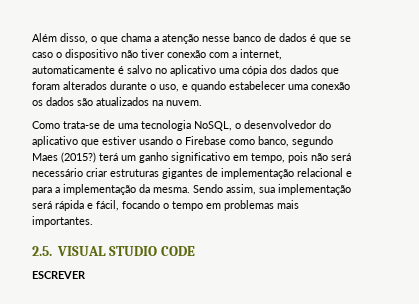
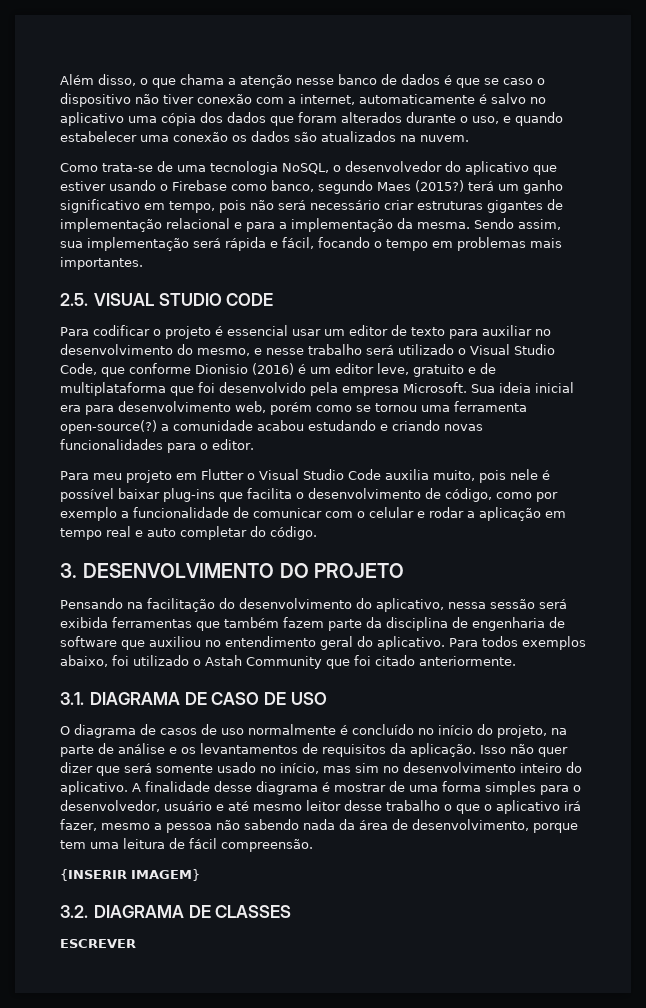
+ Para codificar o projeto é essencial usar um editor de texto para auxiliar no desenvolvimento do mesmo, e nesse trabalho será utilizado o Visual Studio Code, que conforme Dionisio (2016) é um editor leve, gratuito e de multiplataforma que foi desenvolvido pela empresa Microsoft. Sua ideia inicial era para desenvolvimento web, porém como se tornou uma ferramenta open-source(?) a comunidade acabou estudando e criando novas funcionalidades para o editor.
+ Para meu projeto em Flutter o Visual Studio Code auxilia muito, pois nele é possível baixar plug-ins que facilita o desenvolvimento de código, como por exemplo a funcionalidade de comunicar com o celular e rodar a aplicação em tempo real e auto completar do código.
+ 3. DESENVOLVIMENTO DO PROJETO
+ Pensando na facilitação do desenvolvimento do aplicativo, nessa sessão será exibida ferramentas que também fazem parte da disciplina de engenharia de software que auxiliou no entendimento geral do aplicativo. Para todos exemplos abaixo, foi utilizado o Astah Community que foi citado anteriormente.
+ 3.1. DIAGRAMA DE CASO DE USO
+ O diagrama de casos de uso normalmente é concluído no início do projeto, na parte de análise e os levantamentos de requisitos da aplicação. Isso não quer dizer que será somente usado no início, mas sim no desenvolvimento inteiro do aplicativo. A finalidade desse diagrama é mostrar de uma forma simples para o desenvolvedor, usuário e até mesmo leitor desse trabalho o que o aplicativo irá fazer, mesmo a pessoa não sabendo nada da área de desenvolvimento, porque tem uma leitura de fácil compreensão.
+ {INSERIR IMAGEM}
+ 3.2. DIAGRAMA DE CLASSES

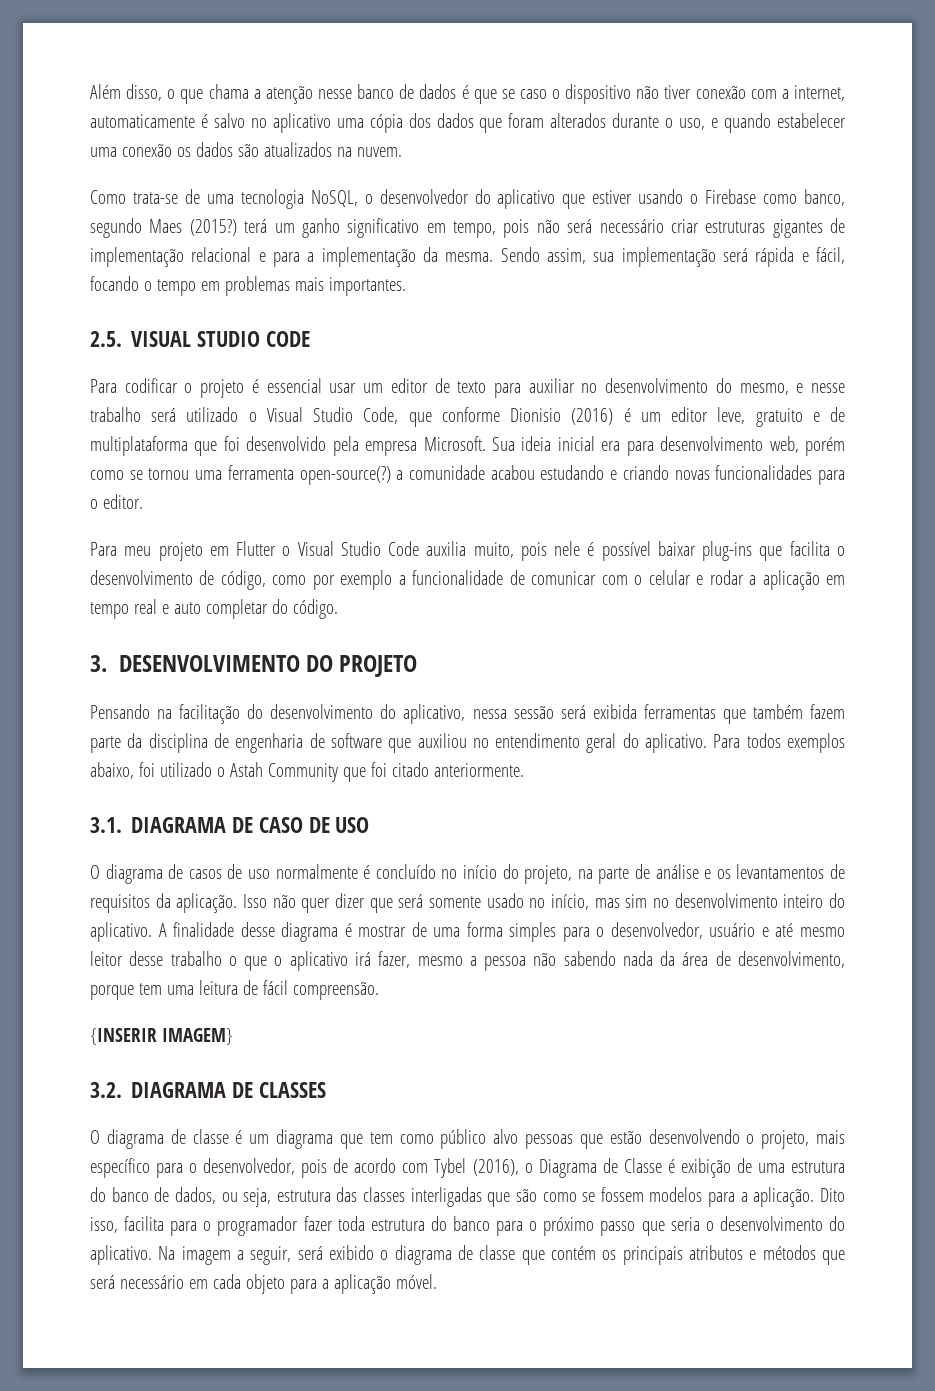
- ESCREVER
+ O diagrama de classe é um diagrama que tem como público alvo pessoas que estão desenvolvendo o projeto, mais específico para o desenvolvedor, pois de acordo com Tybel (2016), o Diagrama de Classe é exibição de uma estrutura do banco de dados, ou seja, estrutura das classes interligadas que são como se fossem modelos para a aplicação. Dito isso, facilita para o programador fazer toda estrutura do banco para o próximo passo que seria o desenvolvimento do aplicativo. Na imagem a seguir, será exibido o diagrama de classe que contém os principais atributos e métodos que será necessário em cada objeto para a aplicação móvel.

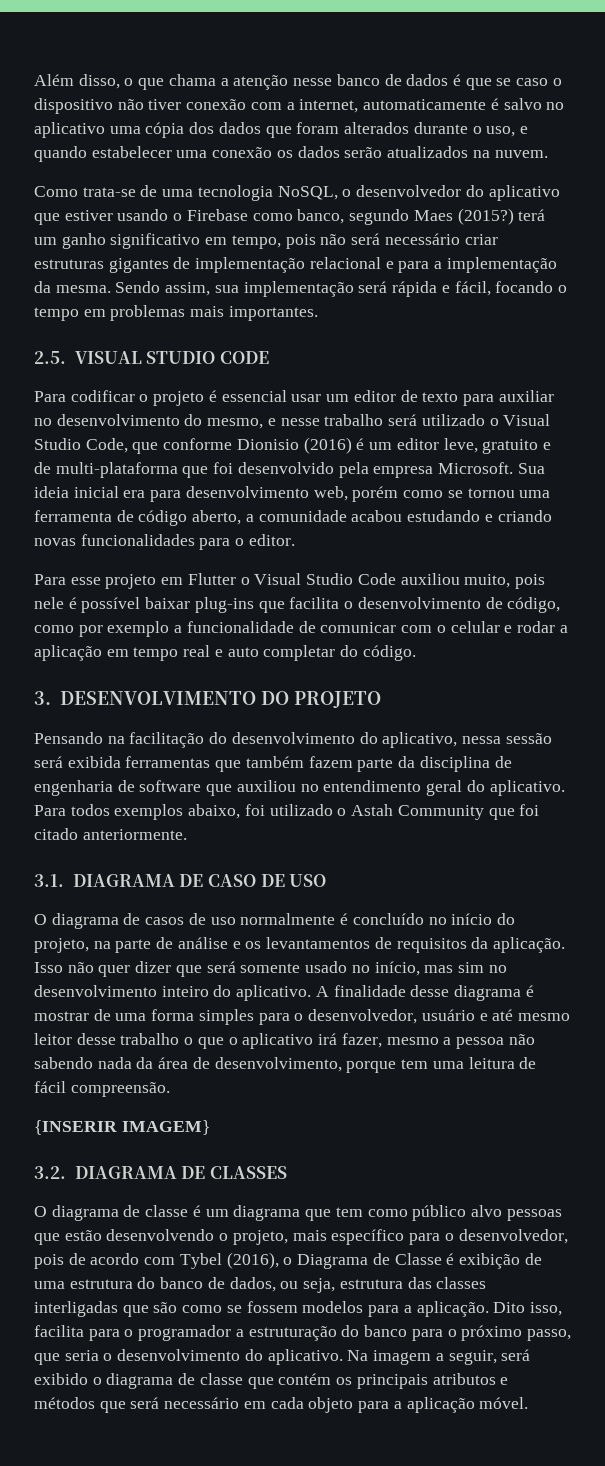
- Além disso, o que chama a atenção nesse banco de dados é que se caso o dispositivo não tiver conexão com a internet, automaticamente é salvo no aplicativo uma cópia dos dados que foram alterados durante o uso, e quando estabelecer uma conexão os dados são atualizados na nuvem.
+ Além disso, o que chama a atenção nesse banco de dados é que se caso o dispositivo não tiver conexão com a internet, automaticamente é salvo no aplicativo uma cópia dos dados que foram alterados durante o uso, e quando estabelecer uma conexão os dados serão atualizados na nuvem.
- Para codificar o projeto é essencial usar um editor de texto para auxiliar no desenvolvimento do mesmo, e nesse trabalho será utilizado o Visual Studio Code, que conforme Dionisio (2016) é um editor leve, gratuito e de multiplataforma que foi desenvolvido pela empresa Microsoft.
+ Para codificar o projeto é essencial usar um editor de texto para auxiliar no desenvolvimento do mesmo, e nesse trabalho será utilizado o Visual Studio Code, que conforme Dionisio (2016) é um editor leve, gratuito e de multi-plataforma que foi desenvolvido pela empresa Microsoft.
- Sua ideia inicial era para desenvolvimento web, porém como se tornou uma ferramenta open-source(?) a comunidade acabou estudando e criando novas funcionalidades para o editor.
+ Sua ideia inicial era para desenvolvimento web, porém como se tornou uma ferramenta de código aberto, a comunidade acabou estudando e criando novas funcionalidades para o editor.
- Para meu projeto em Flutter o Visual Studio Code auxilia muito, pois nele é possível baixar plug-ins que facilita o desenvolvimento de código, como por exemplo a funcionalidade de comunicar com o celular e rodar a aplicação em tempo real e auto completar do código.
+ Para esse projeto em Flutter o Visual Studio Code auxiliou muito, pois nele é possível baixar plug-ins que facilita o desenvolvimento de código, como por exemplo a funcionalidade de comunicar com o celular e rodar a aplicação em tempo real e auto completar do código.
- Dito isso, facilita para o programador fazer toda estrutura do banco para o próximo passo que seria o desenvolvimento do aplicativo.
+ Dito isso, facilita para o programador a estruturação do banco para o próximo passo, que seria o desenvolvimento do aplicativo.

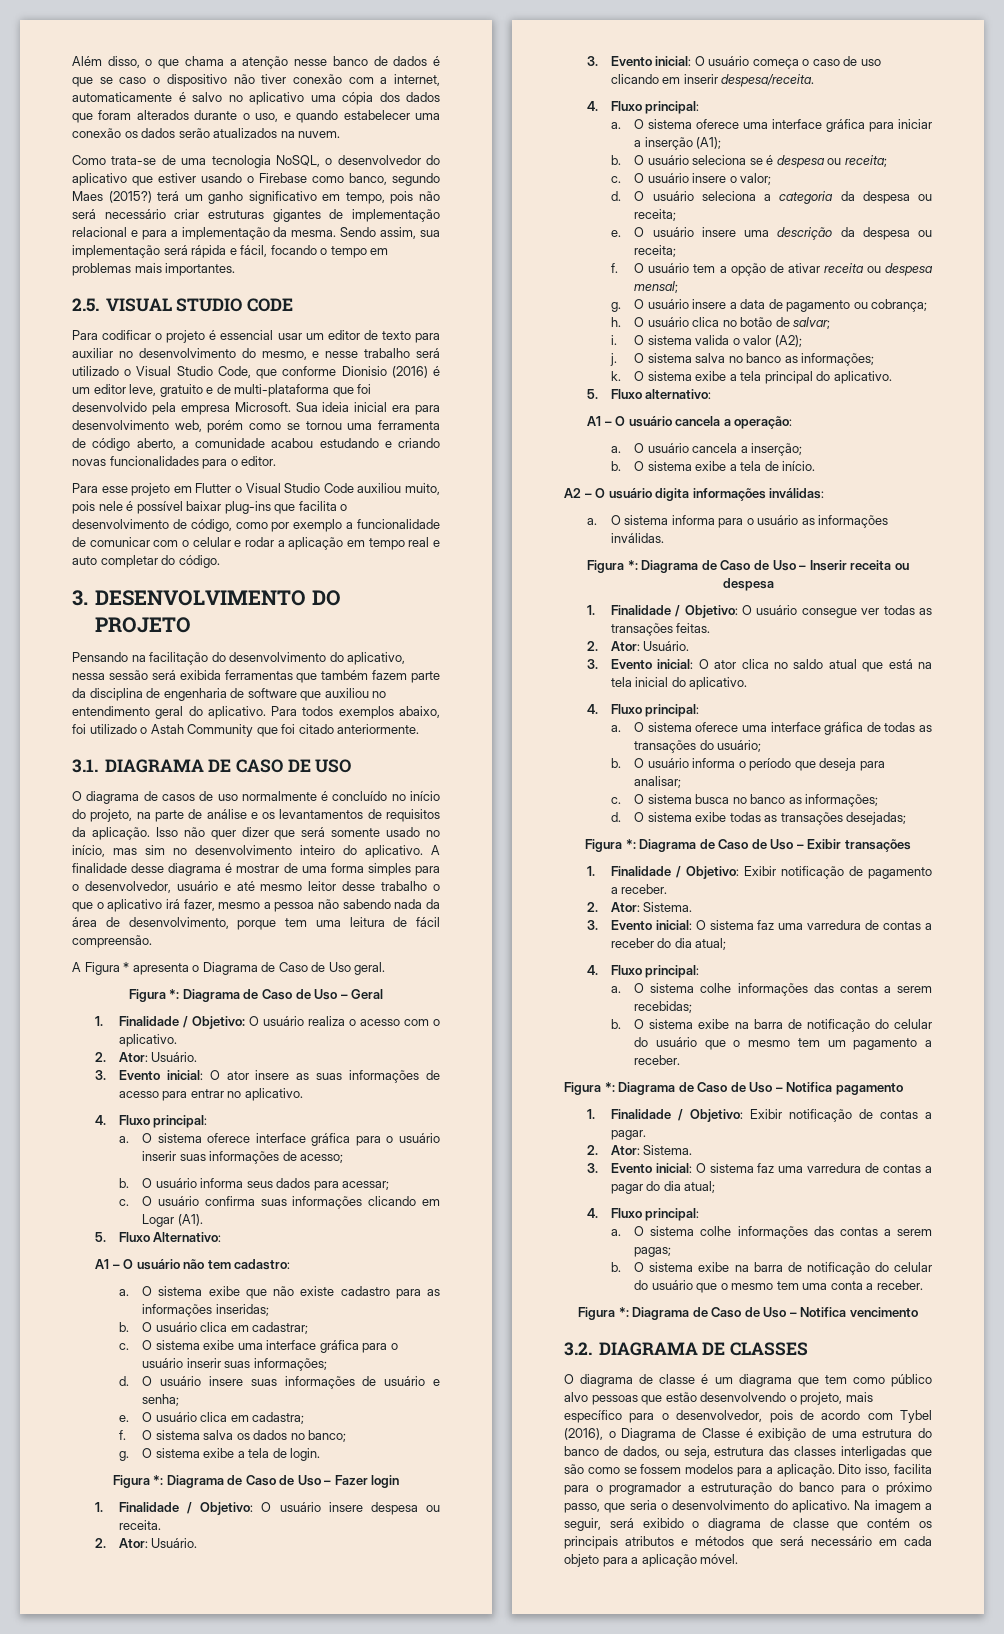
- {INSERIR IMAGEM}
+ A Figura * apresenta o Diagrama de Caso de Uso geral.
+ Figura *: Diagrama de Caso de Uso – Geral
+ 1. Finalidade / Objetivo: O usuário realiza o acesso com o aplicativo.
+ 2. Ator: Usuário.
+ 3. Evento inicial: O ator insere as suas informações de acesso para entrar no aplicativo.
+ 4. Fluxo principal:
+ a. O sistema oferece interface gráfica para o usuário inserir suas informações de acesso;
+ b. O usuário informa seus dados para acessar;
+ c. O usuário confirma suas informações clicando em Logar (A1).
+ 5. Fluxo Alternativo:
+ A1 – O usuário não tem cadastro:
+ a. O sistema exibe que não existe cadastro para as informações inseridas;
+ b. O usuário clica em cadastrar;
+ c. O sistema exibe uma interface gráfica para o usuário inserir suas informações;
+ d. O usuário insere suas informações de usuário e senha;
+ e. O usuário clica em cadastra;
+ f. O sistema salva os dados no banco;
+ g. O sistema exibe a tela de login.
+ Figura *: Diagrama de Caso de Uso – Fazer login
+ 1. Finalidade / Objetivo: O usuário insere despesa ou receita.
+ 2. Ator: Usuário.
+ 3. Evento inicial: O usuário começa o caso de uso clicando em inserir despesa/receita.
+ 4. Fluxo principal:
+ a. O sistema oferece uma interface gráfica para iniciar a inserção (A1);
+ b. O usuário seleciona se é despesa ou receita;
+ c. O usuário insere o valor;
+ d. O usuário seleciona a categoria da despesa ou receita;
+ e. O usuário insere uma descrição da despesa ou receita;
+ f. O usuário tem a opção de ativar receita ou despesa mensal;
+ g. O usuário insere a data de pagamento ou cobrança;
+ h. O usuário clica no botão de salvar;
+ i. O sistema valida o valor (A2);
+ j. O sistema salva no banco as informações;
+ k. O sistema exibe a tela principal do aplicativo.
+ 5. Fluxo alternativo:
+ A1 – O usuário cancela a operação:
+ a. O usuário cancela a inserção;
+ b. O sistema exibe a tela de início.
+ A2 – O usuário digita informações inválidas:
+ a. O sistema informa para o usuário as informações inválidas.
+ Figura *: Diagrama de Caso de Uso – Inserir receita ou despesa
+ 1. Finalidade / Objetivo: O usuário consegue ver todas as transações feitas.
+ 2. Ator: Usuário.
+ 3. Evento inicial: O ator clica no saldo atual que está na tela inicial do aplicativo.
+ 4. Fluxo principal:
+ a. O sistema oferece uma interface gráfica de todas as transações do usuário;
+ b. O usuário informa o período que deseja para analisar;
+ c. O sistema busca no banco as informações;
+ d. O sistema exibe todas as transações desejadas;
+ Figura *: Diagrama de Caso de Uso – Exibir transações
+ 1. Finalidade / Objetivo: Exibir notificação de pagamento a receber.
+ 2. Ator: Sistema.
+ 3. Evento inicial: O sistema faz uma varredura de contas a receber do dia atual;
+ 4. Fluxo principal:
+ a. O sistema colhe informações das contas a serem recebidas;
+ b. O sistema exibe na barra de notificação do celular do usuário que o mesmo tem um pagamento a receber.
+ Figura *: Diagrama de Caso de Uso – Notifica pagamento
+ 1. Finalidade / Objetivo: Exibir notificação de contas a pagar.
+ 2. Ator: Sistema.
+ 3. Evento inicial: O sistema faz uma varredura de contas a pagar do dia atual;
+ 4. Fluxo principal:
+ a. O sistema colhe informações das contas a serem pagas;
+ b. O sistema exibe na barra de notificação do celular do usuário que o mesmo tem uma conta a receber.
+ Figura *: Diagrama de Caso de Uso – Notifica vencimento

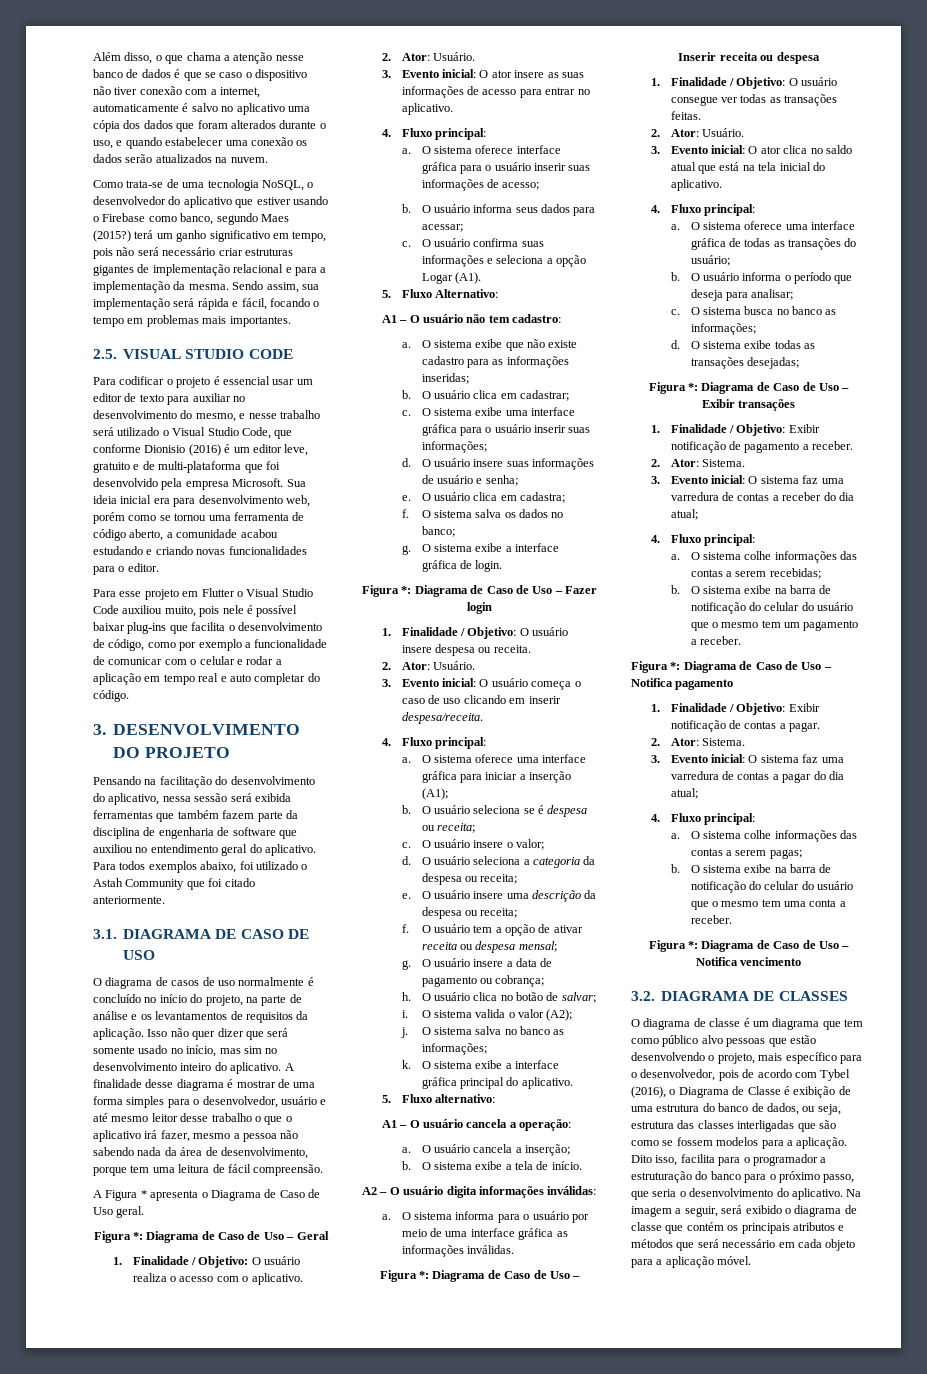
- O usuário confirma suas informações clicando em Logar (A1).
+ O usuário confirma suas informações e seleciona a opção Logar (A1).
- O sistema exibe a tela de login.
+ O sistema exibe a interface gráfica de login.
- O sistema exibe a tela principal do aplicativo.
+ O sistema exibe a interface gráfica principal do aplicativo.
- O sistema informa para o usuário as informações inválidas.
+ O sistema informa para o usuário por meio de uma interface gráfica as informações inválidas.

